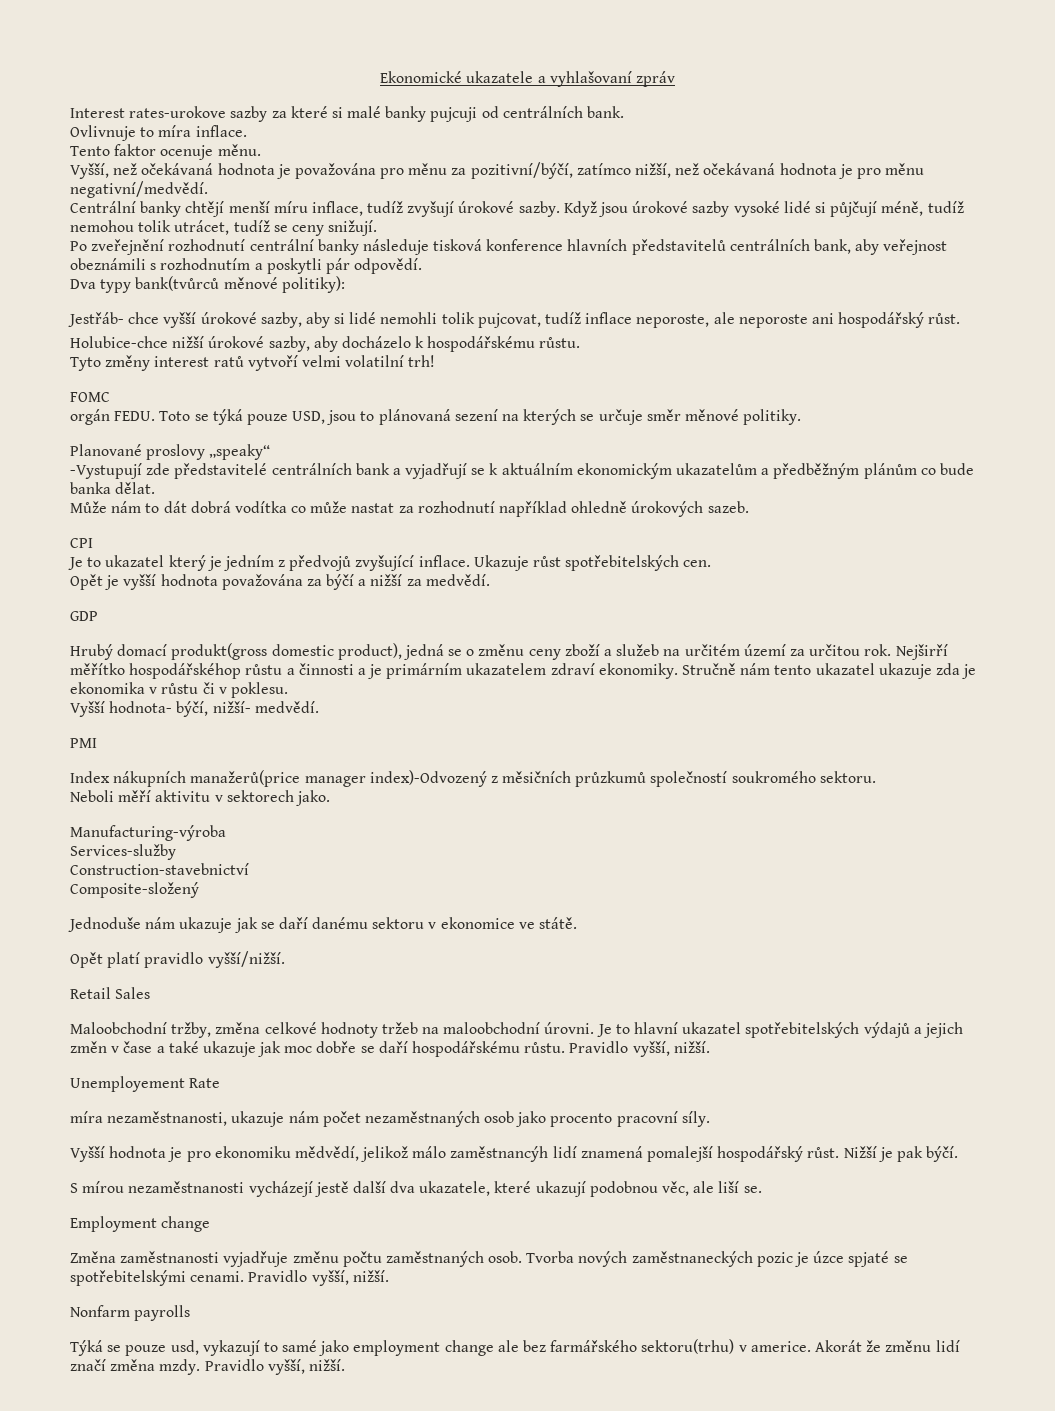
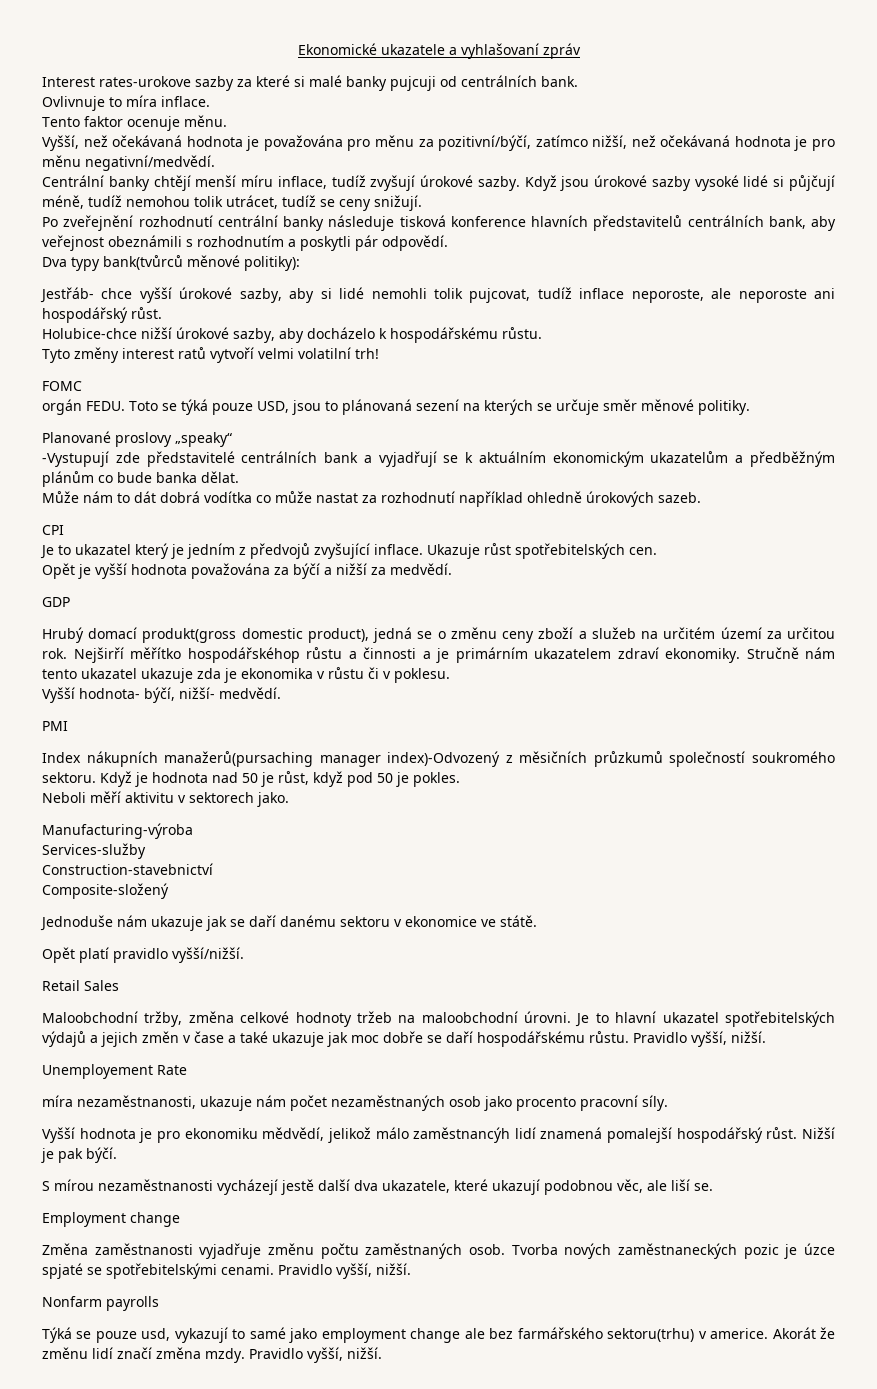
- Index nákupních manažerů(price manager index)-Odvozený z měsičních průzkumů společností soukromého sektoru.
+ Index nákupních manažerů(pursaching manager index)-Odvozený z měsičních průzkumů společností soukromého sektoru. Když je hodnota nad 50 je růst, když pod 50 je pokles.

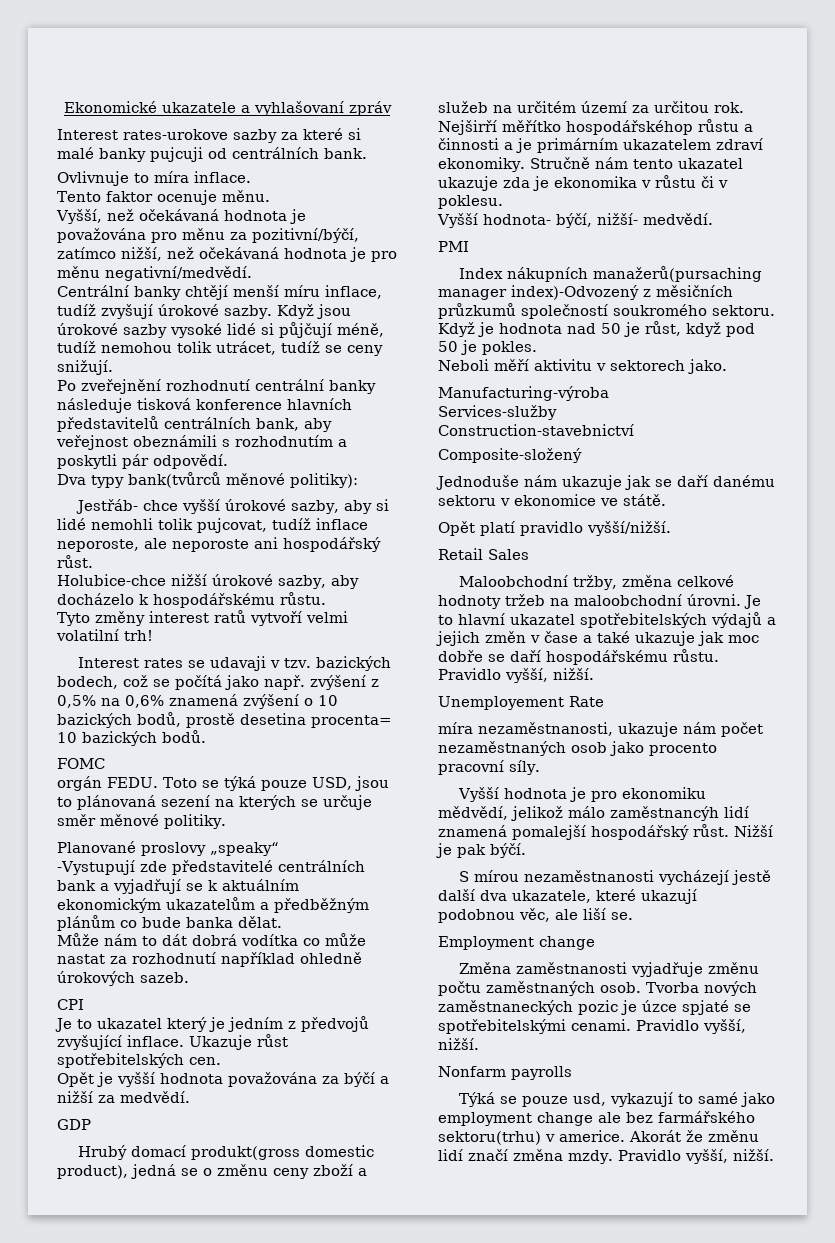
+ Interest rates se udavaji v tzv. bazických bodech, což se počítá jako např. zvýšení z 0,5% na 0,6% znamená zvýšení o 10 bazických bodů, prostě desetina procenta= 10 bazických bodů.

